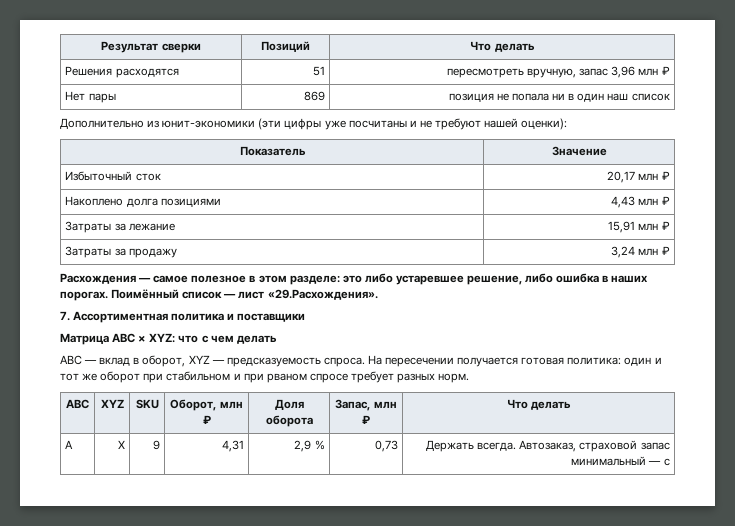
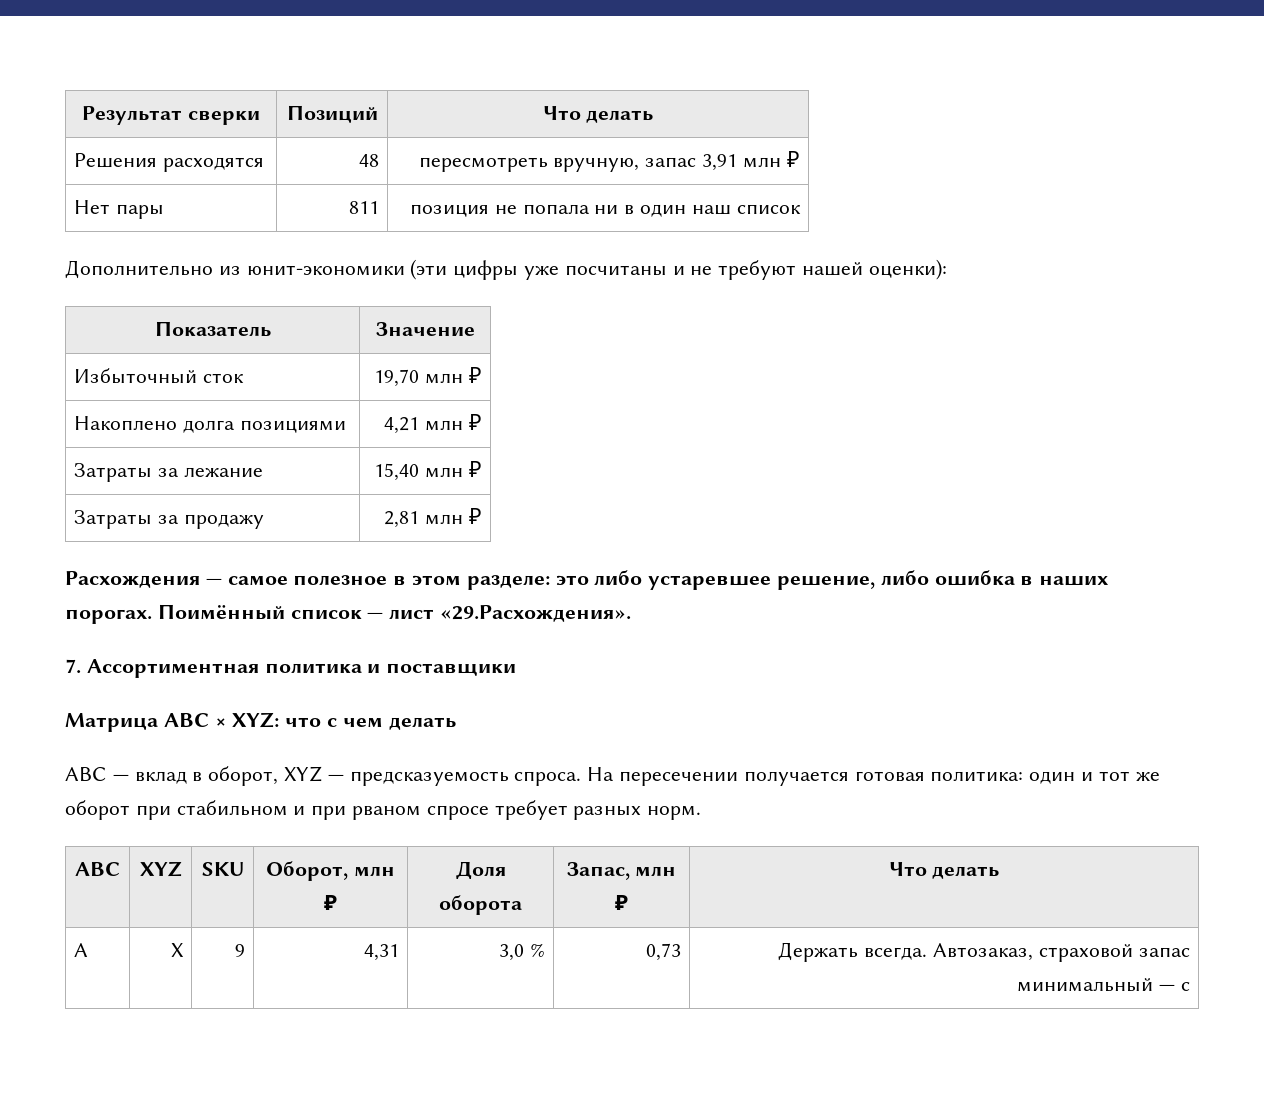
- Решения расходятся | 51 | пересмотреть вручную, запас 3,96 млн ₽
+ Решения расходятся | 48 | пересмотреть вручную, запас 3,91 млн ₽
- Нет пары | 869 | позиция не попала ни в один наш список
+ Нет пары | 811 | позиция не попала ни в один наш список
- Избыточный сток | 20,17 млн ₽
+ Избыточный сток | 19,70 млн ₽
- Накоплено долга позициями | 4,43 млн ₽
+ Накоплено долга позициями | 4,21 млн ₽
- Затраты за лежание | 15,91 млн ₽
+ Затраты за лежание | 15,40 млн ₽
- Затраты за продажу | 3,24 млн ₽
+ Затраты за продажу | 2,81 млн ₽
- A | X | 9 | 4,31 | 2,9 % | 0,73 | Держать всегда. Автозаказ, страховой запас минимальный — с
+ A | X | 9 | 4,31 | 3,0 % | 0,73 | Держать всегда. Автозаказ, страховой запас минимальный — с

